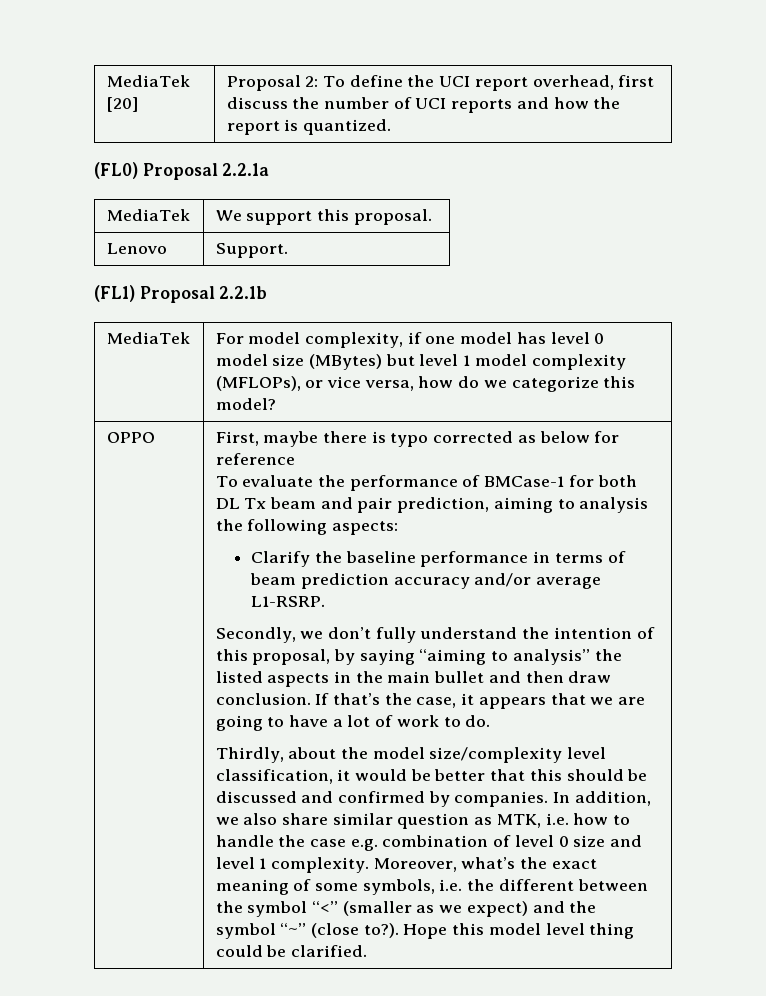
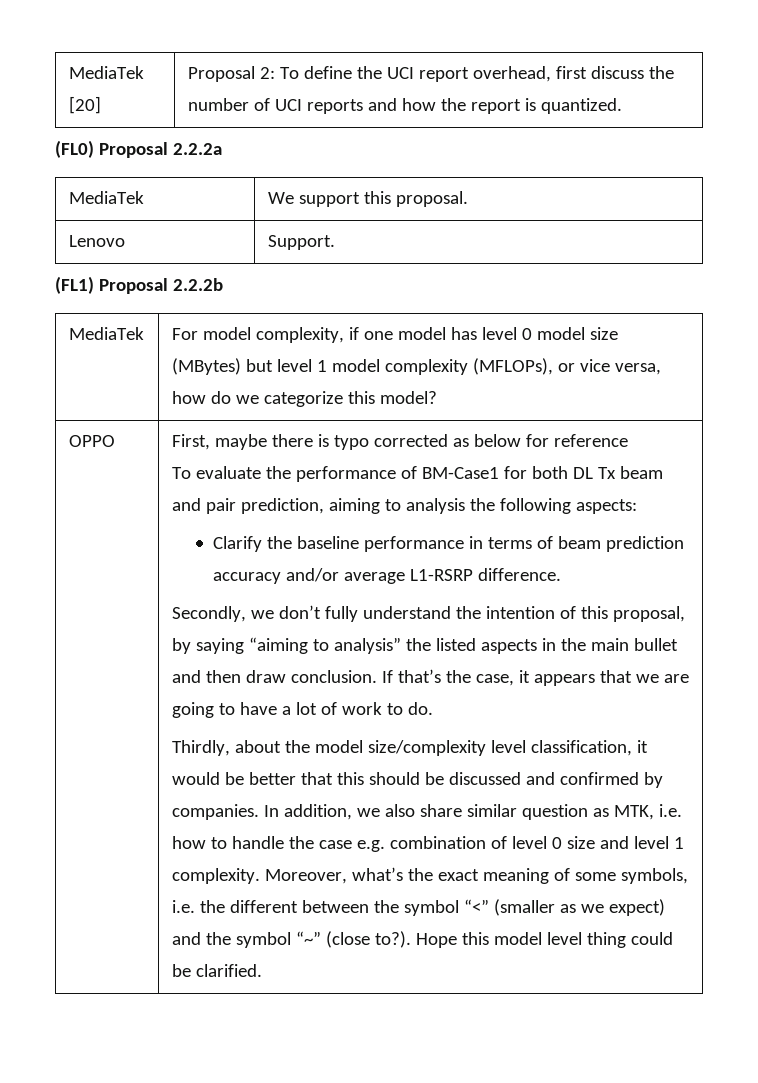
- (FL0) Proposal 2.2.1a
+ (FL0) Proposal 2.2.2a
- (FL1) Proposal 2.2.1b
+ (FL1) Proposal 2.2.2b
- To evaluate the performance of BMCase-1 for both DL Tx beam and pair prediction, aiming to analysis the following aspects:
+ To evaluate the performance of BM-Case1 for both DL Tx beam and pair prediction, aiming to analysis the following aspects:
- Clarify the baseline performance in terms of beam prediction accuracy and/or average L1-RSRP.
+ Clarify the baseline performance in terms of beam prediction accuracy and/or average L1-RSRP difference.

